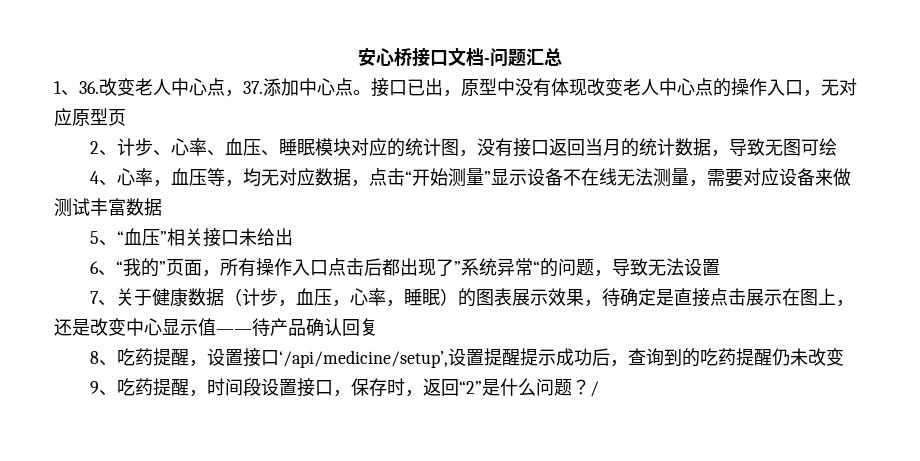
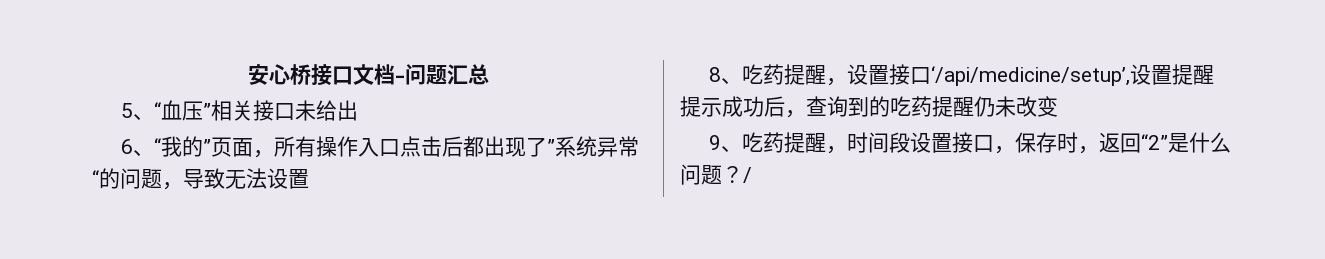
- 1、36.改变老人中心点，37.添加中心点。接口已出，原型中没有体现改变老人中心点的操作入口，无对应原型页
- 2、计步、心率、血压、睡眠模块对应的统计图，没有接口返回当月的统计数据，导致无图可绘
- 4、心率，血压等，均无对应数据，点击“开始测量”显示设备不在线无法测量，需要对应设备来做测试丰富数据
- 7、关于健康数据（计步，血压，心率，睡眠）的图表展示效果，待确定是直接点击展示在图上，还是改变中心显示值——待产品确认回复

